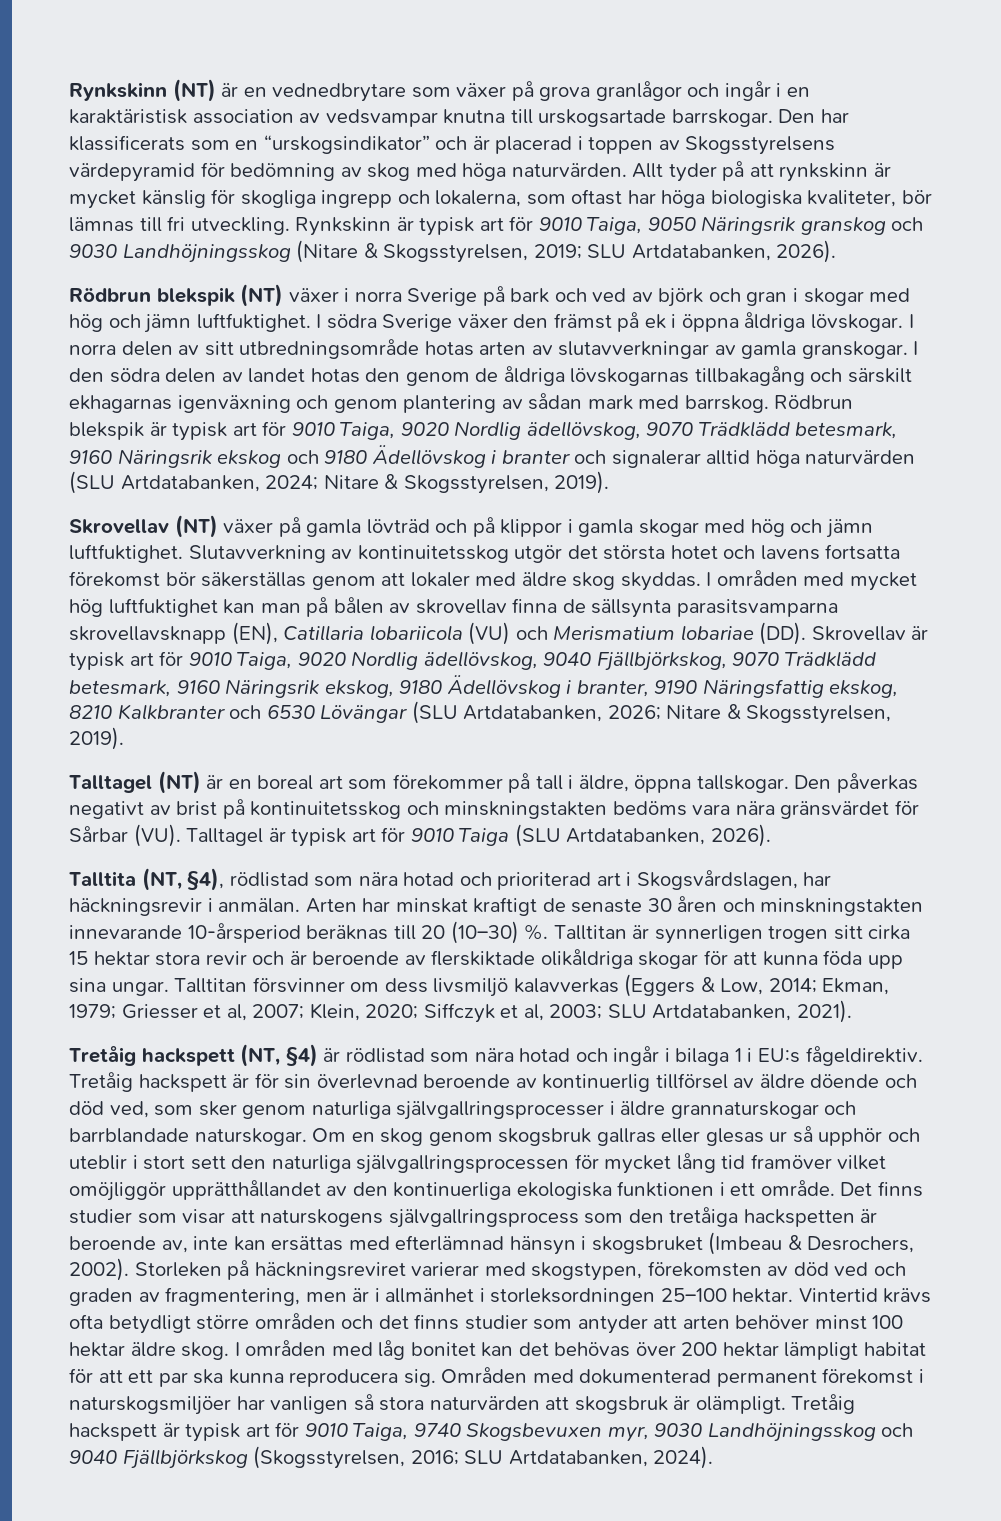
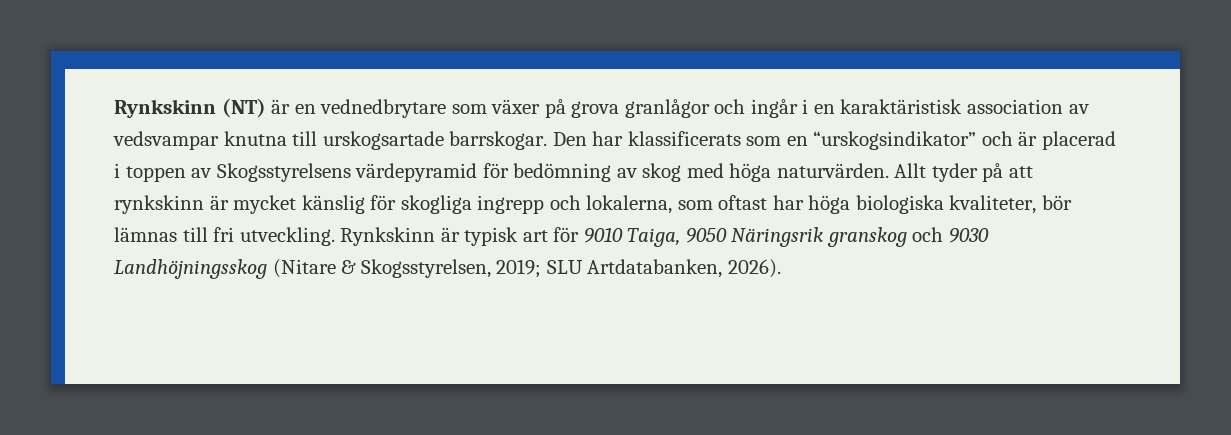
- Rödbrun blekspik (NT) växer i norra Sverige på bark och ved av björk och gran i skogar med hög och jämn luftfuktighet. I södra Sverige växer den främst på ek i öppna åldriga lövskogar. I norra delen av sitt utbredningsområde hotas arten av slutavverkningar av gamla granskogar. I den södra delen av landet hotas den genom de åldriga lövskogarnas tillbakagång och särskilt ekhagarnas igenväxning och genom plantering av sådan mark med barrskog. Rödbrun blekspik är typisk art för 9010 Taiga, 9020 Nordlig ädellövskog, 9070 Trädklädd betesmark, 9160 Näringsrik ekskog och 9180 Ädellövskog i branter och signalerar alltid höga naturvärden (SLU Artdatabanken, 2024; Nitare & Skogsstyrelsen, 2019).
- Skrovellav (NT) växer på gamla lövträd och på klippor i gamla skogar med hög och jämn luftfuktighet. Slutavverkning av kontinuitetsskog utgör det största hotet och lavens fortsatta förekomst bör säkerställas genom att lokaler med äldre skog skyddas. I områden med mycket hög luftfuktighet kan man på bålen av skrovellav finna de sällsynta parasitsvamparna skrovellavsknapp (EN), Catillaria lobariicola (VU) och Merismatium lobariae (DD). Skrovellav är typisk art för 9010 Taiga, 9020 Nordlig ädellövskog, 9040 Fjällbjörkskog, 9070 Trädklädd betesmark, 9160 Näringsrik ekskog, 9180 Ädellövskog i branter, 9190 Näringsfattig ekskog, 8210 Kalkbranter och 6530 Lövängar (SLU Artdatabanken, 2026; Nitare & Skogsstyrelsen, 2019).
- Talltagel (NT) är en boreal art som förekommer på tall i äldre, öppna tallskogar. Den påverkas negativt av brist på kontinuitetsskog och minskningstakten bedöms vara nära gränsvärdet för Sårbar (VU). Talltagel är typisk art för 9010 Taiga (SLU Artdatabanken, 2026).
- Talltita (NT, §4), rödlistad som nära hotad och prioriterad art i Skogsvårdslagen, har häckningsrevir i anmälan. Arten har minskat kraftigt de senaste 30 åren och minskningstakten innevarande 10-årsperiod beräknas till 20 (10–30) %. Talltitan är synnerligen trogen sitt cirka 15 hektar stora revir och är beroende av flerskiktade olikåldriga skogar för att kunna föda upp sina ungar. Talltitan försvinner om dess livsmiljö kalavverkas (Eggers & Low, 2014; Ekman, 1979; Griesser et al, 2007; Klein, 2020; Siffczyk et al, 2003; SLU Artdatabanken, 2021).
- Tretåig hackspett (NT, §4) är rödlistad som nära hotad och ingår i bilaga 1 i EU:s fågeldirektiv. Tretåig hackspett är för sin överlevnad beroende av kontinuerlig tillförsel av äldre döende och död ved, som sker genom naturliga självgallringsprocesser i äldre grannaturskogar och barrblandade naturskogar. Om en skog genom skogsbruk gallras eller glesas ur så upphör och uteblir i stort sett den naturliga självgallringsprocessen för mycket lång tid framöver vilket omöjliggör upprätthållandet av den kontinuerliga ekologiska funktionen i ett område. Det finns studier som visar att naturskogens självgallringsprocess som den tretåiga hackspetten är beroende av, inte kan ersättas med efterlämnad hänsyn i skogsbruket (Imbeau & Desrochers, 2002). Storleken på häckningsreviret varierar med skogstypen, förekomsten av död ved och graden av fragmentering, men är i allmänhet i storleksordningen 25–100 hektar. Vintertid krävs ofta betydligt större områden och det finns studier som antyder att arten behöver minst 100 hektar äldre skog. I områden med låg bonitet kan det behövas över 200 hektar lämpligt habitat för att ett par ska kunna reproducera sig. Områden med dokumenterad permanent förekomst i naturskogsmiljöer har vanligen så stora naturvärden att skogsbruk är olämpligt. Tretåig hackspett är typisk art för 9010 Taiga, 9740 Skogsbevuxen myr, 9030 Landhöjningsskog och 9040 Fjällbjörkskog (Skogsstyrelsen, 2016; SLU Artdatabanken, 2024).

